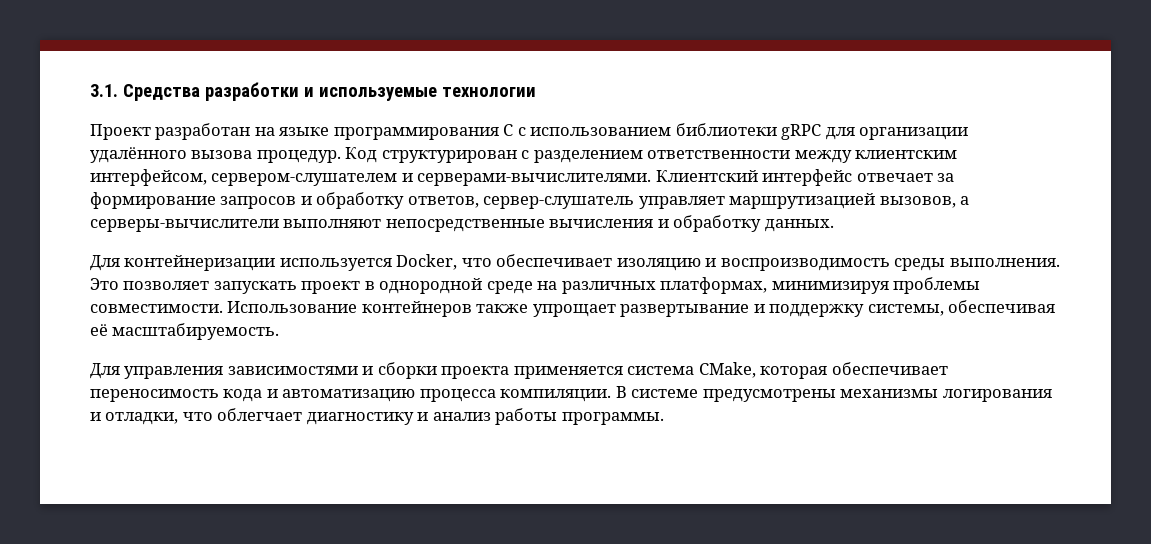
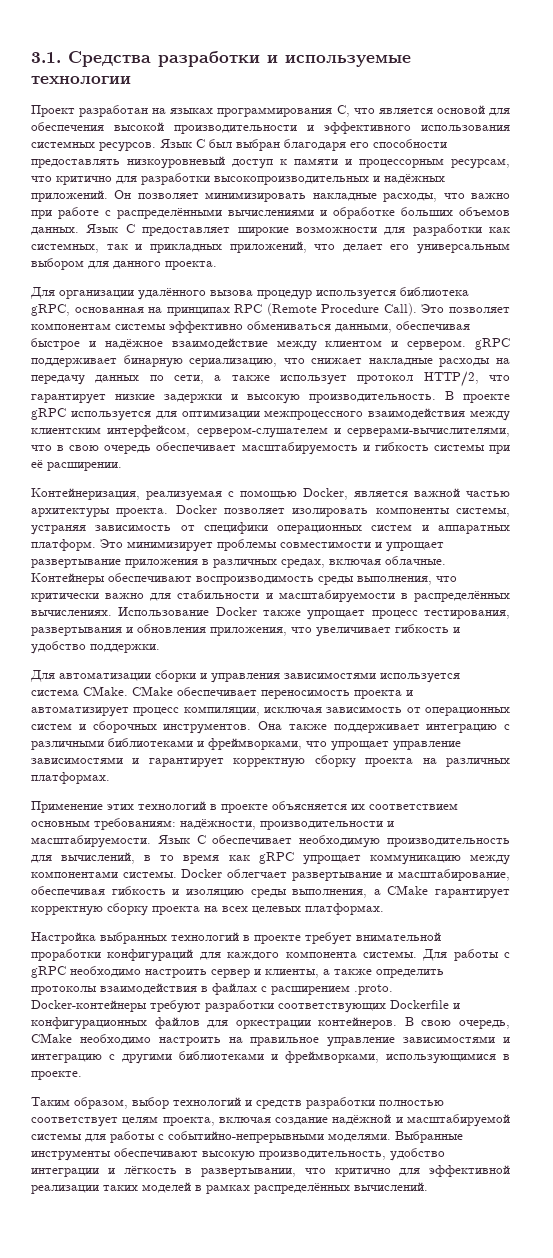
- Проект разработан на языке программирования C с использованием библиотеки gRPC для организации удалённого вызова процедур. Код структурирован с разделением ответственности между клиентским интерфейсом, сервером-слушателем и серверами-вычислителями. Клиентский интерфейс отвечает за формирование запросов и обработку ответов, сервер-слушатель управляет маршрутизацией вызовов, а серверы-вычислители выполняют непосредственные вычисления и обработку данных.
- Для контейнеризации используется Docker, что обеспечивает изоляцию и воспроизводимость среды выполнения. Это позволяет запускать проект в однородной среде на различных платформах, минимизируя проблемы совместимости. Использование контейнеров также упрощает развертывание и поддержку системы, обеспечивая её масштабируемость.
- Для управления зависимостями и сборки проекта применяется система CMake, которая обеспечивает переносимость кода и автоматизацию процесса компиляции. В системе предусмотрены механизмы логирования и отладки, что облегчает диагностику и анализ работы программы.
+ Проект разработан на языках программирования C, что является основой для обеспечения высокой производительности и эффективного использования системных ресурсов. Язык C был выбран благодаря его способности предоставлять низкоуровневый доступ к памяти и процессорным ресурсам, что критично для разработки высокопроизводительных и надёжных приложений. Он позволяет минимизировать накладные расходы, что важно при работе с распределёнными вычислениями и обработке больших объемов данных. Язык C предоставляет широкие возможности для разработки как системных, так и прикладных приложений, что делает его универсальным выбором для данного проекта.
+ Для организации удалённого вызова процедур используется библиотека gRPC, основанная на принципах RPC (Remote Procedure Call). Это позволяет компонентам системы эффективно обмениваться данными, обеспечивая быстрое и надёжное взаимодействие между клиентом и сервером. gRPC поддерживает бинарную сериализацию, что снижает накладные расходы на передачу данных по сети, а также использует протокол HTTP/2, что гарантирует низкие задержки и высокую производительность. В проекте gRPC используется для оптимизации межпроцессного взаимодействия между клиентским интерфейсом, сервером-слушателем и серверами-вычислителями, что в свою очередь обеспечивает масштабируемость и гибкость системы при её расширении.
+ Контейнеризация, реализуемая с помощью Docker, является важной частью архитектуры проекта. Docker позволяет изолировать компоненты системы, устраняя зависимость от специфики операционных систем и аппаратных платформ. Это минимизирует проблемы совместимости и упрощает развертывание приложения в различных средах, включая облачные. Контейнеры обеспечивают воспроизводимость среды выполнения, что критически важно для стабильности и масштабируемости в распределённых вычислениях. Использование Docker также упрощает процесс тестирования, развертывания и обновления приложения, что увеличивает гибкость и удобство поддержки.
+ Для автоматизации сборки и управления зависимостями используется система CMake. CMake обеспечивает переносимость проекта и автоматизирует процесс компиляции, исключая зависимость от операционных систем и сборочных инструментов. Она также поддерживает интеграцию с различными библиотеками и фреймворками, что упрощает управление зависимостями и гарантирует корректную сборку проекта на различных платформах.
+ Применение этих технологий в проекте объясняется их соответствием основным требованиям: надёжности, производительности и масштабируемости. Язык C обеспечивает необходимую производительность для вычислений, в то время как gRPC упрощает коммуникацию между компонентами системы. Docker облегчает развертывание и масштабирование, обеспечивая гибкость и изоляцию среды выполнения, а CMake гарантирует корректную сборку проекта на всех целевых платформах.
+ Настройка выбранных технологий в проекте требует внимательной проработки конфигураций для каждого компонента системы. Для работы с gRPC необходимо настроить сервер и клиенты, а также определить протоколы взаимодействия в файлах с расширением .proto. Docker-контейнеры требуют разработки соответствующих Dockerfile и конфигурационных файлов для оркестрации контейнеров. В свою очередь, CMake необходимо настроить на правильное управление зависимостями и интеграцию с другими библиотеками и фреймворками, использующимися в проекте.
+ Таким образом, выбор технологий и средств разработки полностью соответствует целям проекта, включая создание надёжной и масштабируемой системы для работы с событийно-непрерывными моделями. Выбранные инструменты обеспечивают высокую производительность, удобство интеграции и лёгкость в развертывании, что критично для эффективной реализации таких моделей в рамках распределённых вычислений.

